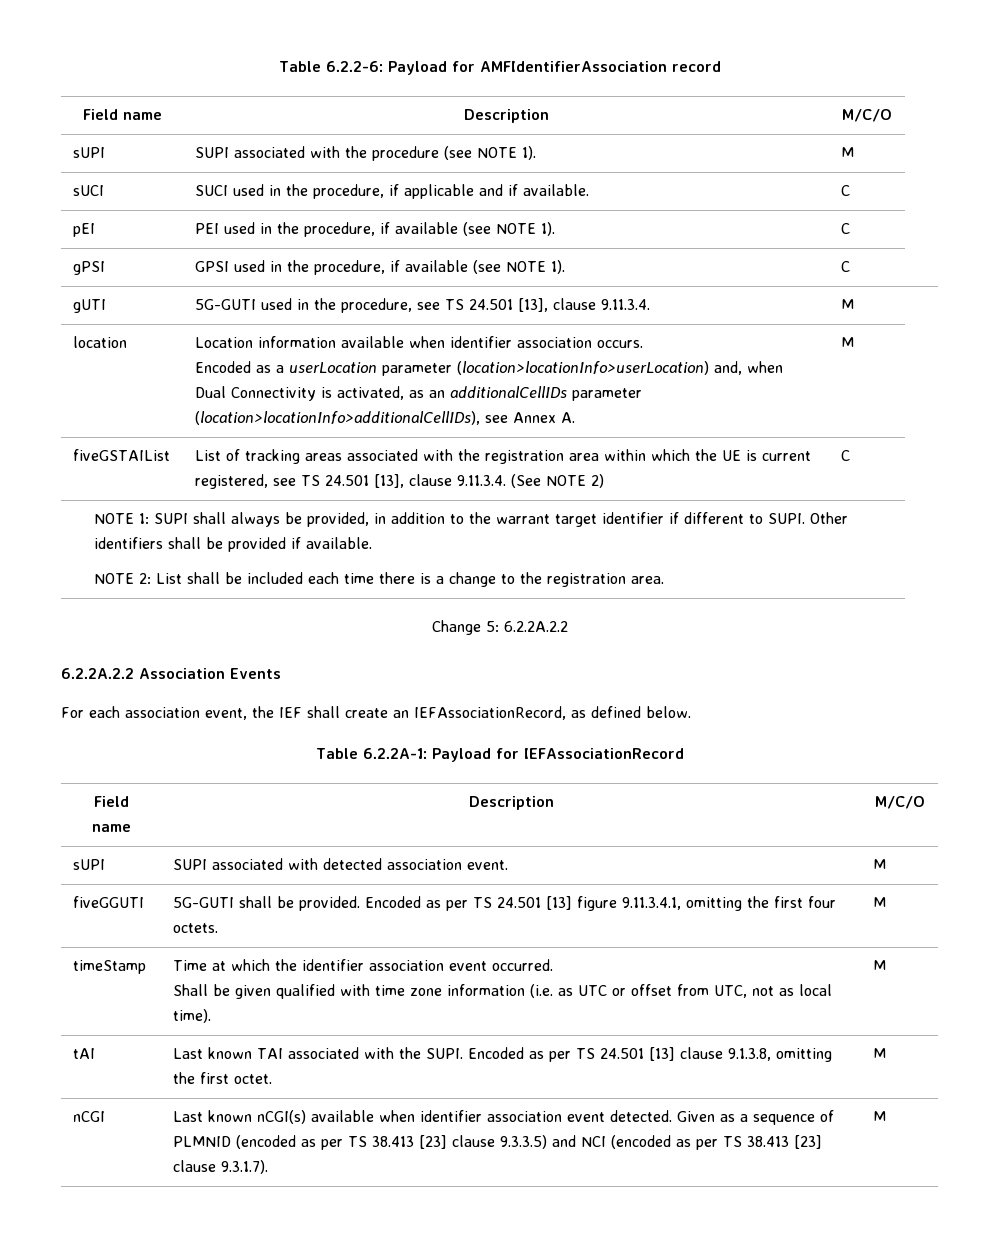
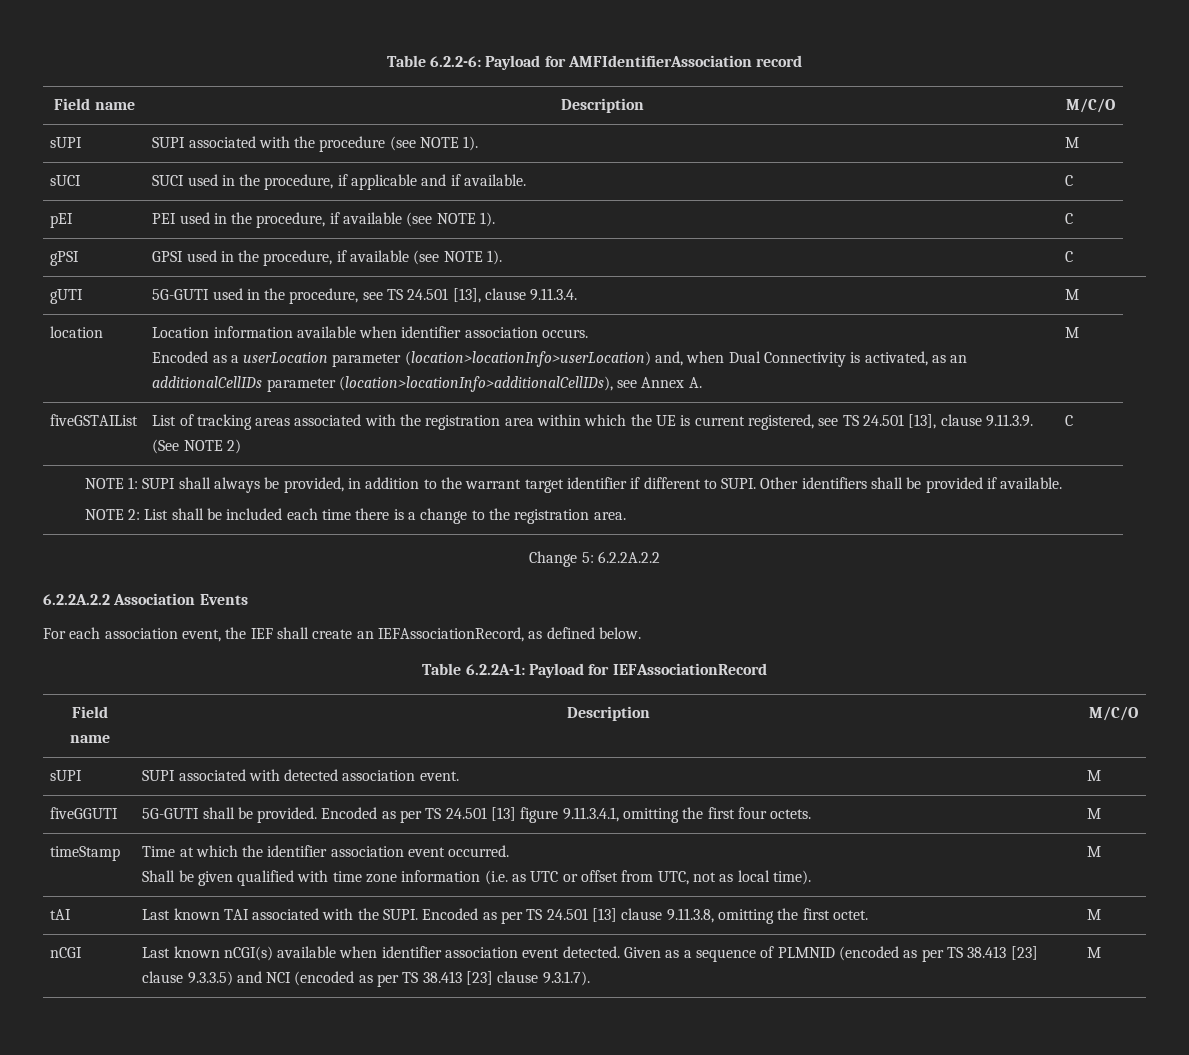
- fiveGSTAIList | List of tracking areas associated with the registration area within which the UE is current registered, see TS 24.501 [13], clause 9.11.3.4. (See NOTE 2) | C
+ fiveGSTAIList | List of tracking areas associated with the registration area within which the UE is current registered, see TS 24.501 [13], clause 9.11.3.9. (See NOTE 2) | C
- tAI | Last known TAI associated with the SUPI. Encoded as per TS 24.501 [13] clause 9.1.3.8, omitting the first octet. | M
+ tAI | Last known TAI associated with the SUPI. Encoded as per TS 24.501 [13] clause 9.11.3.8, omitting the first octet. | M

